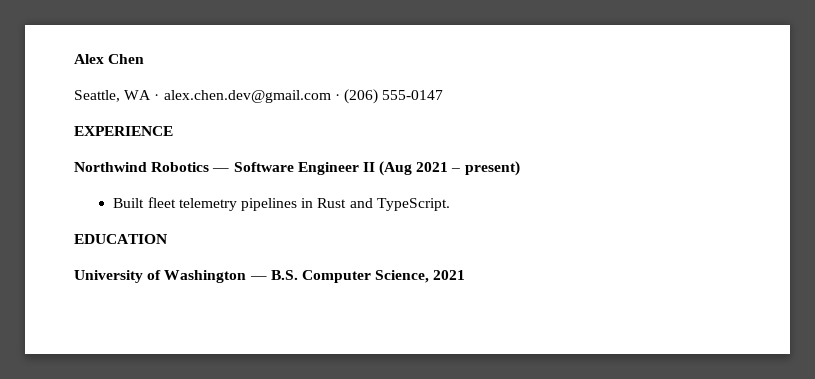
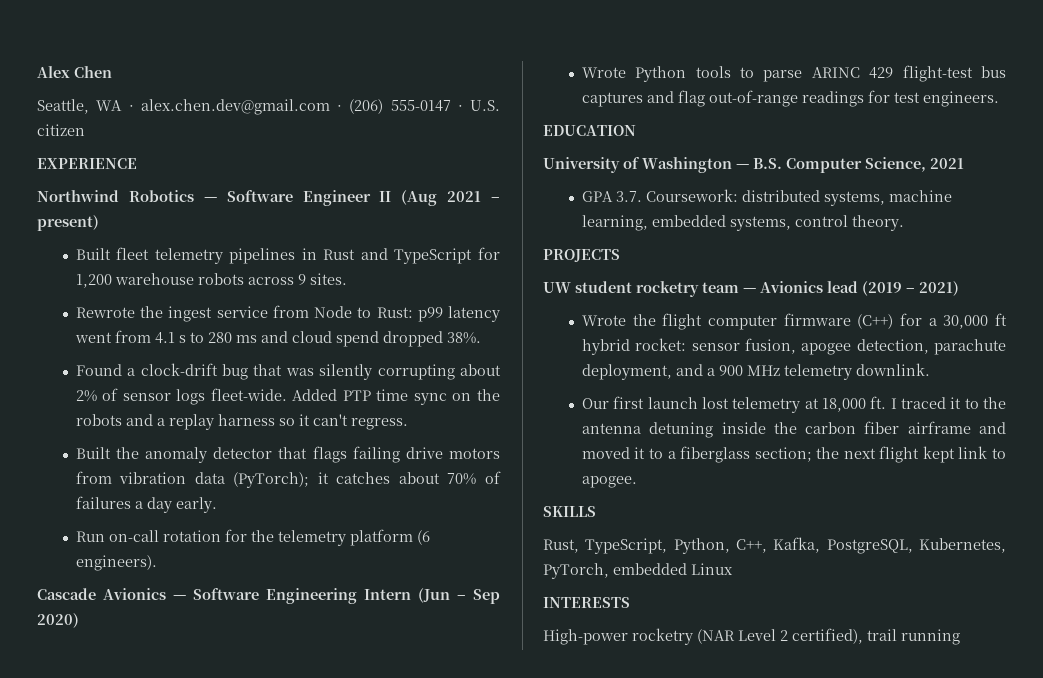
- Seattle, WA · alex.chen.dev@gmail.com · (206) 555-0147
+ Seattle, WA · alex.chen.dev@gmail.com · (206) 555-0147 · U.S. citizen
- Built fleet telemetry pipelines in Rust and TypeScript.
+ Built fleet telemetry pipelines in Rust and TypeScript for 1,200 warehouse robots across 9 sites.
+ Rewrote the ingest service from Node to Rust: p99 latency went from 4.1 s to 280 ms and cloud spend dropped 38%.
+ Found a clock-drift bug that was silently corrupting about 2% of sensor logs fleet-wide. Added PTP time sync on the robots and a replay harness so it can't regress.
+ Built the anomaly detector that flags failing drive motors from vibration data (PyTorch); it catches about 70% of failures a day early.
+ Run on-call rotation for the telemetry platform (6 engineers).
+ Cascade Avionics — Software Engineering Intern (Jun – Sep 2020)
+ Wrote Python tools to parse ARINC 429 flight-test bus captures and flag out-of-range readings for test engineers.
+ GPA 3.7. Coursework: distributed systems, machine learning, embedded systems, control theory.
+ PROJECTS
+ UW student rocketry team — Avionics lead (2019 – 2021)
+ Wrote the flight computer firmware (C++) for a 30,000 ft hybrid rocket: sensor fusion, apogee detection, parachute deployment, and a 900 MHz telemetry downlink.
+ Our first launch lost telemetry at 18,000 ft. I traced it to the antenna detuning inside the carbon fiber airframe and moved it to a fiberglass section; the next flight kept link to apogee.
+ SKILLS
+ Rust, TypeScript, Python, C++, Kafka, PostgreSQL, Kubernetes, PyTorch, embedded Linux
+ INTERESTS
+ High-power rocketry (NAR Level 2 certified), trail running

